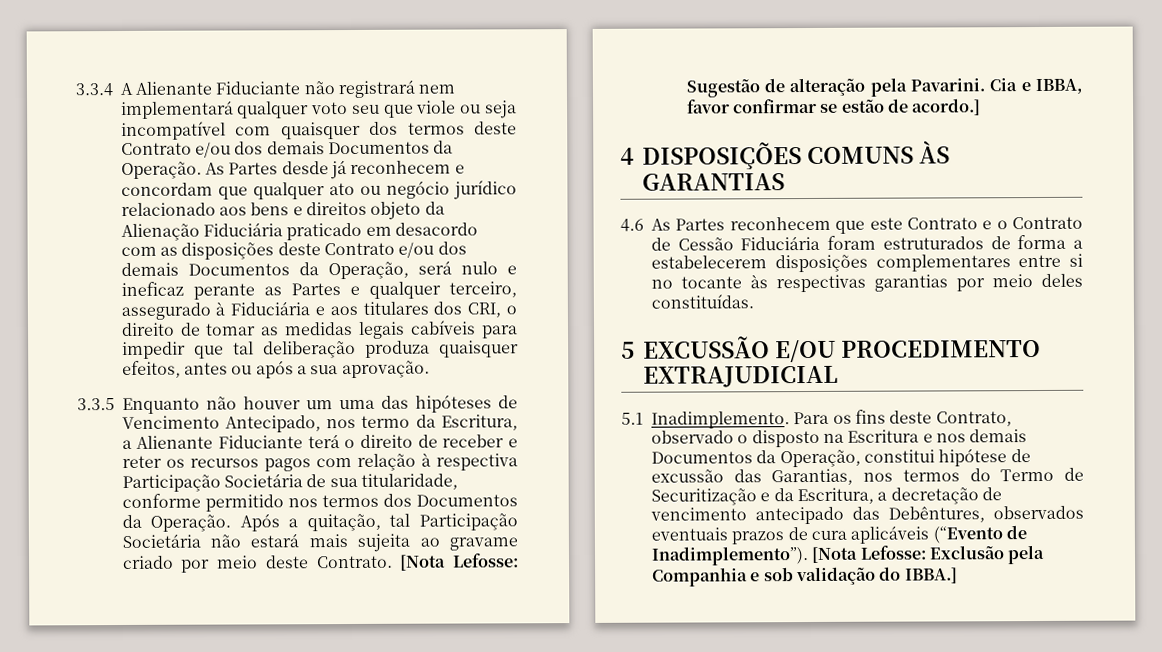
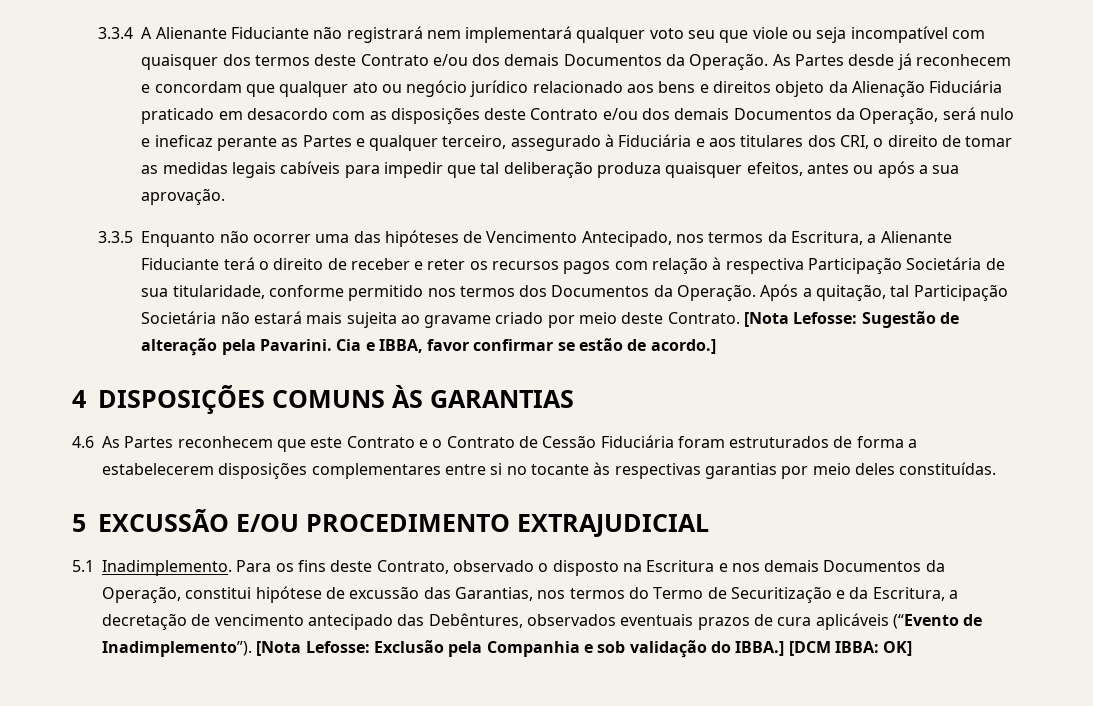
- 3.3.5 Enquanto não houver um uma das hipóteses de Vencimento Antecipado, nos termo da Escritura, a Alienante Fiduciante terá o direito de receber e reter os recursos pagos com relação à respectiva Participação Societária de sua titularidade, conforme permitido nos termos dos Documentos da Operação.
+ 3.3.5 Enquanto não ocorrer uma das hipóteses de Vencimento Antecipado, nos termos da Escritura, a Alienante Fiduciante terá o direito de receber e reter os recursos pagos com relação à respectiva Participação Societária de sua titularidade, conforme permitido nos termos dos Documentos da Operação.
+ [DCM IBBA: OK]

